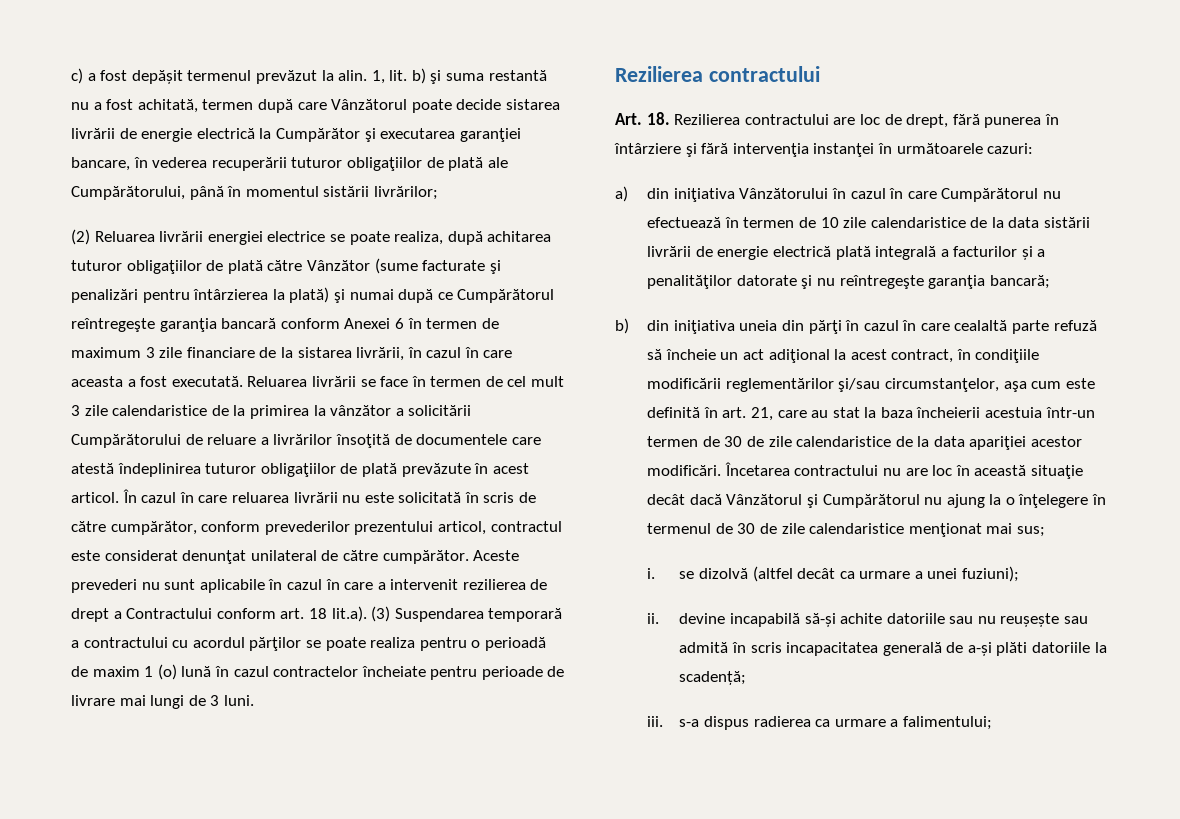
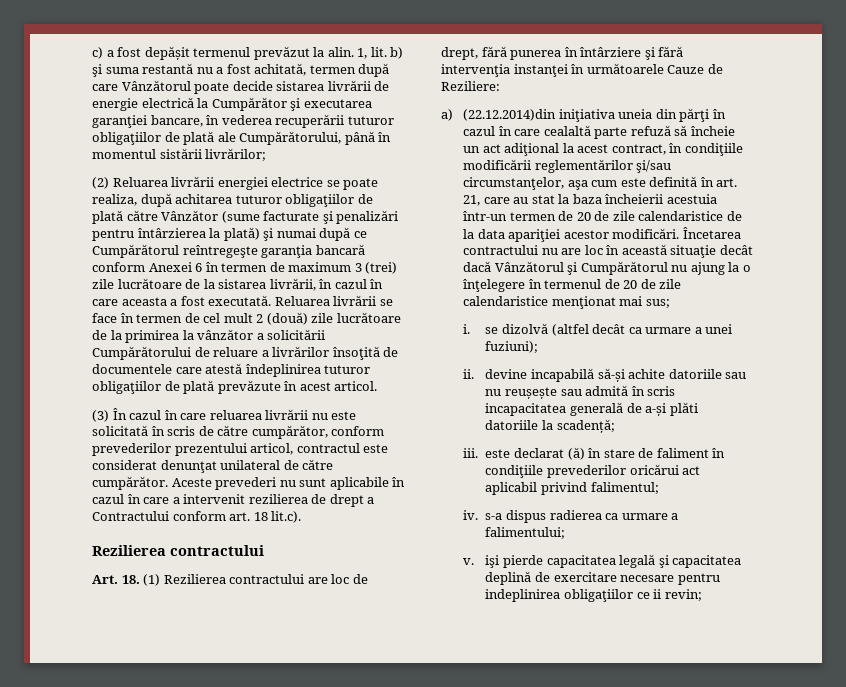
- (2) Reluarea livrării energiei electrice se poate realiza, după achitarea tuturor obligaţiilor de plată către Vânzător (sume facturate şi penalizări pentru întârzierea la plată) şi numai după ce Cumpărătorul reîntregeşte garanţia bancară conform Anexei 6 în termen de maximum 3 zile financiare de la sistarea livrării, în cazul în care aceasta a fost executată.
+ (2) Reluarea livrării energiei electrice se poate realiza, după achitarea tuturor obligaţiilor de plată către Vânzător (sume facturate şi penalizări pentru întârzierea la plată) şi numai după ce Cumpărătorul reîntregeşte garanţia bancară conform Anexei 6 în termen de maximum 3 (trei) zile lucrătoare de la sistarea livrării, în cazul în care aceasta a fost executată.
- Reluarea livrării se face în termen de cel mult 3 zile calendaristice de la primirea la vânzător a solicitării Cumpărătorului de reluare a livrărilor însoţită de documentele care atestă îndeplinirea tuturor obligaţiilor de plată prevăzute în acest articol. În cazul în care reluarea livrării nu este solicitată în scris de către cumpărător, conform prevederilor prezentului articol, contractul este considerat denunţat unilateral de către cumpărător.
+ Reluarea livrării se face în termen de cel mult 2 (două) zile lucrătoare de la primirea la vânzător a solicitării Cumpărătorului de reluare a livrărilor însoţită de documentele care atestă îndeplinirea tuturor obligaţiilor de plată prevăzute în acest articol.
+ (3) În cazul în care reluarea livrării nu este solicitată în scris de către cumpărător, conform prevederilor prezentului articol, contractul este considerat denunţat unilateral de către cumpărător.
- Aceste prevederi nu sunt aplicabile în cazul în care a intervenit rezilierea de drept a Contractului conform art. 18 lit.a). (3) Suspendarea temporară a contractului cu acordul părţilor se poate realiza pentru o perioadă de maxim 1 (o) lună în cazul contractelor încheiate pentru perioade de livrare mai lungi de 3 luni.
+ Aceste prevederi nu sunt aplicabile în cazul în care a intervenit rezilierea de drept a Contractului conform art. 18 lit.c).
- Art. 18. Rezilierea contractului are loc de drept, fără punerea în întârziere şi fără intervenţia instanţei în următoarele cazuri:
- a) din iniţiativa Vânzătorului în cazul în care Cumpărătorul nu efectuează în termen de 10 zile calendaristice de la data sistării livrării de energie electrică plată integrală a facturilor și a penalităţilor datorate şi nu reîntregeşte garanţia bancară;
- b) din iniţiativa uneia din părţi în cazul în care cealaltă parte refuză să încheie un act adiţional la acest contract, în condiţiile modificării reglementărilor şi/sau circumstanţelor, aşa cum este definită în art. 21, care au stat la baza încheierii acestuia într-un termen de 30 de zile calendaristice de la data apariţiei acestor modificări.
+ Art. 18. (1) Rezilierea contractului are loc de drept, fără punerea în întârziere şi fără intervenţia instanţei în următoarele Cauze de Reziliere:
+ a) (22.12.2014)din iniţiativa uneia din părţi în cazul în care cealaltă parte refuză să încheie un act adiţional la acest contract, în condiţiile modificării reglementărilor şi/sau circumstanţelor, aşa cum este definită în art. 21, care au stat la baza încheierii acestuia într-un termen de 20 de zile calendaristice de la data apariţiei acestor modificări.
- Încetarea contractului nu are loc în această situaţie decât dacă Vânzătorul şi Cumpărătorul nu ajung la o înţelegere în termenul de 30 de zile calendaristice menţionat mai sus;
+ Încetarea contractului nu are loc în această situaţie decât dacă Vânzătorul şi Cumpărătorul nu ajung la o înţelegere în termenul de 20 de zile calendaristice menţionat mai sus;
- iii. s-a dispus radierea ca urmare a falimentului;
+ iii. este declarat (ă) în stare de faliment în condiţiile prevederilor oricărui act aplicabil privind falimentul;
+ iv. s-a dispus radierea ca urmare a falimentului;
+ v. işi pierde capacitatea legală şi capacitatea deplină de exercitare necesare pentru indeplinirea obligaţiilor ce ii revin;

